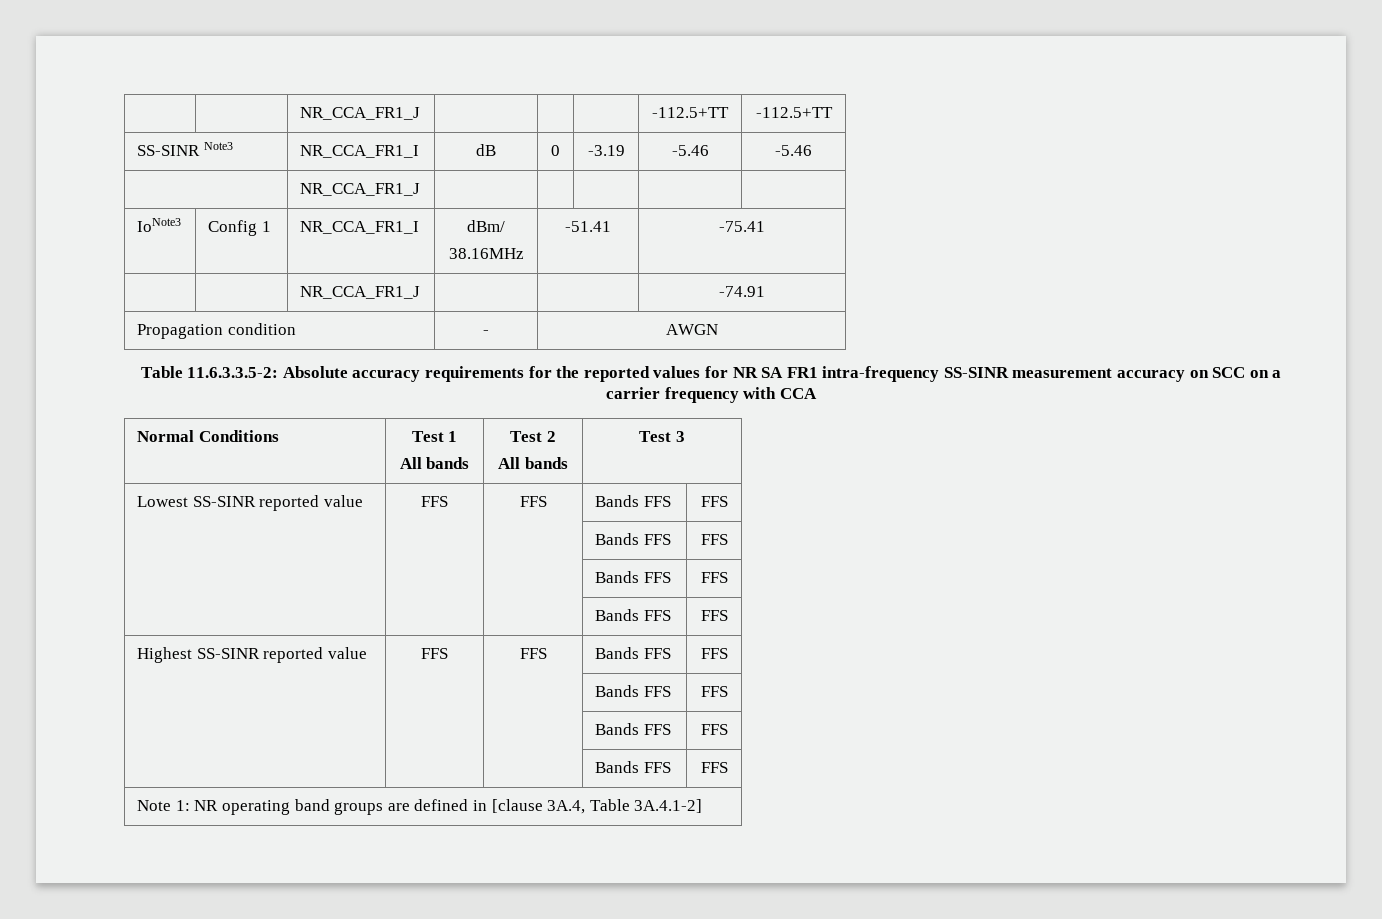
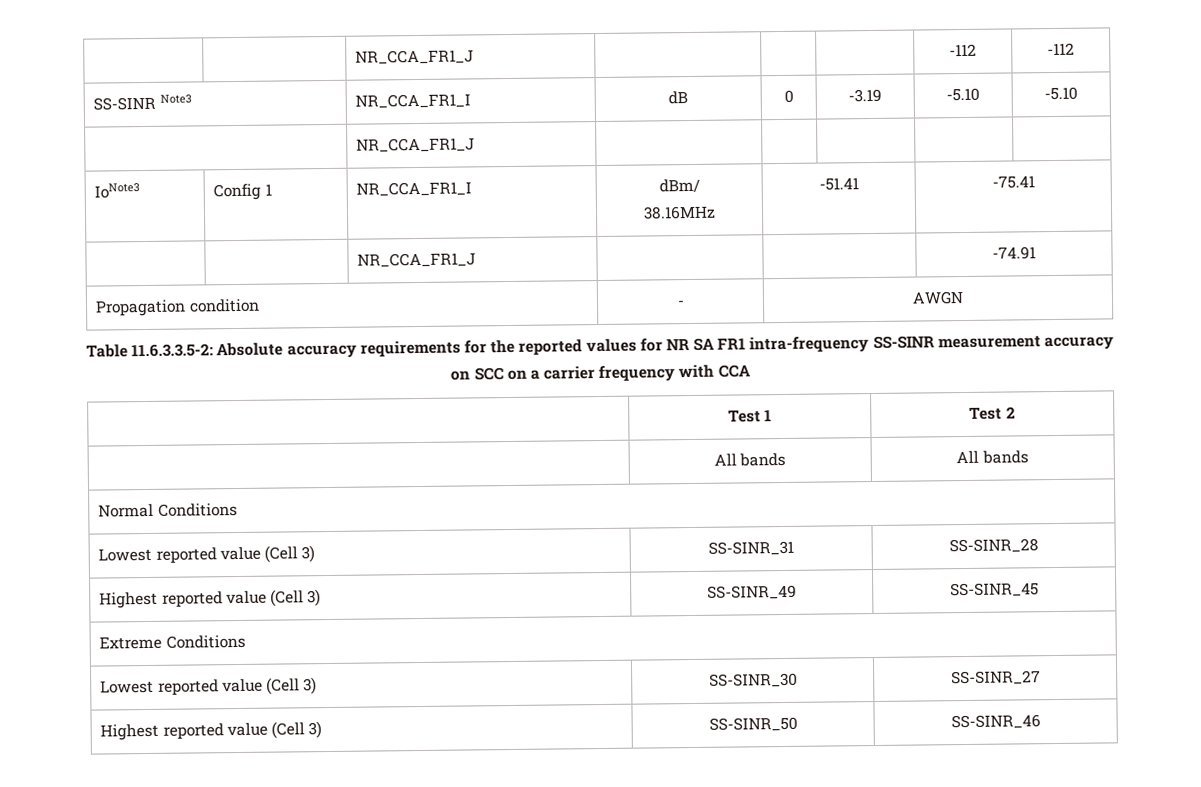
- | | NR_CCA_FR1_J | | | | -112.5+TT | -112.5+TT
+ | | NR_CCA_FR1_J | | | | -112 | -112
- SS-SINR Note3 | NR_CCA_FR1_I | dB | 0 | -3.19 | -5.46 | -5.46
+ SS-SINR Note3 | NR_CCA_FR1_I | dB | 0 | -3.19 | -5.10 | -5.10
- Normal Conditions | Test 1
- All bands | Test 2
- All bands | Test 3
- Lowest SS-SINR reported value | FFS | FFS | Bands FFS | FFS
- | | | Bands FFS | FFS
- | | | Bands FFS | FFS
- | | | Bands FFS | FFS
- Highest SS-SINR reported value | FFS | FFS | Bands FFS | FFS
- | | | Bands FFS | FFS
- | | | Bands FFS | FFS
- | | | Bands FFS | FFS
- Note 1: NR operating band groups are defined in [clause 3A.4, Table 3A.4.1-2]
+ | Test 1 | Test 2
+ | All bands | All bands
+ Normal Conditions
+ Lowest reported value (Cell 3) | SS-SINR_31 | SS-SINR_28
+ Highest reported value (Cell 3) | SS-SINR_49 | SS-SINR_45
+ Extreme Conditions
+ Lowest reported value (Cell 3) | SS-SINR_30 | SS-SINR_27
+ Highest reported value (Cell 3) | SS-SINR_50 | SS-SINR_46

